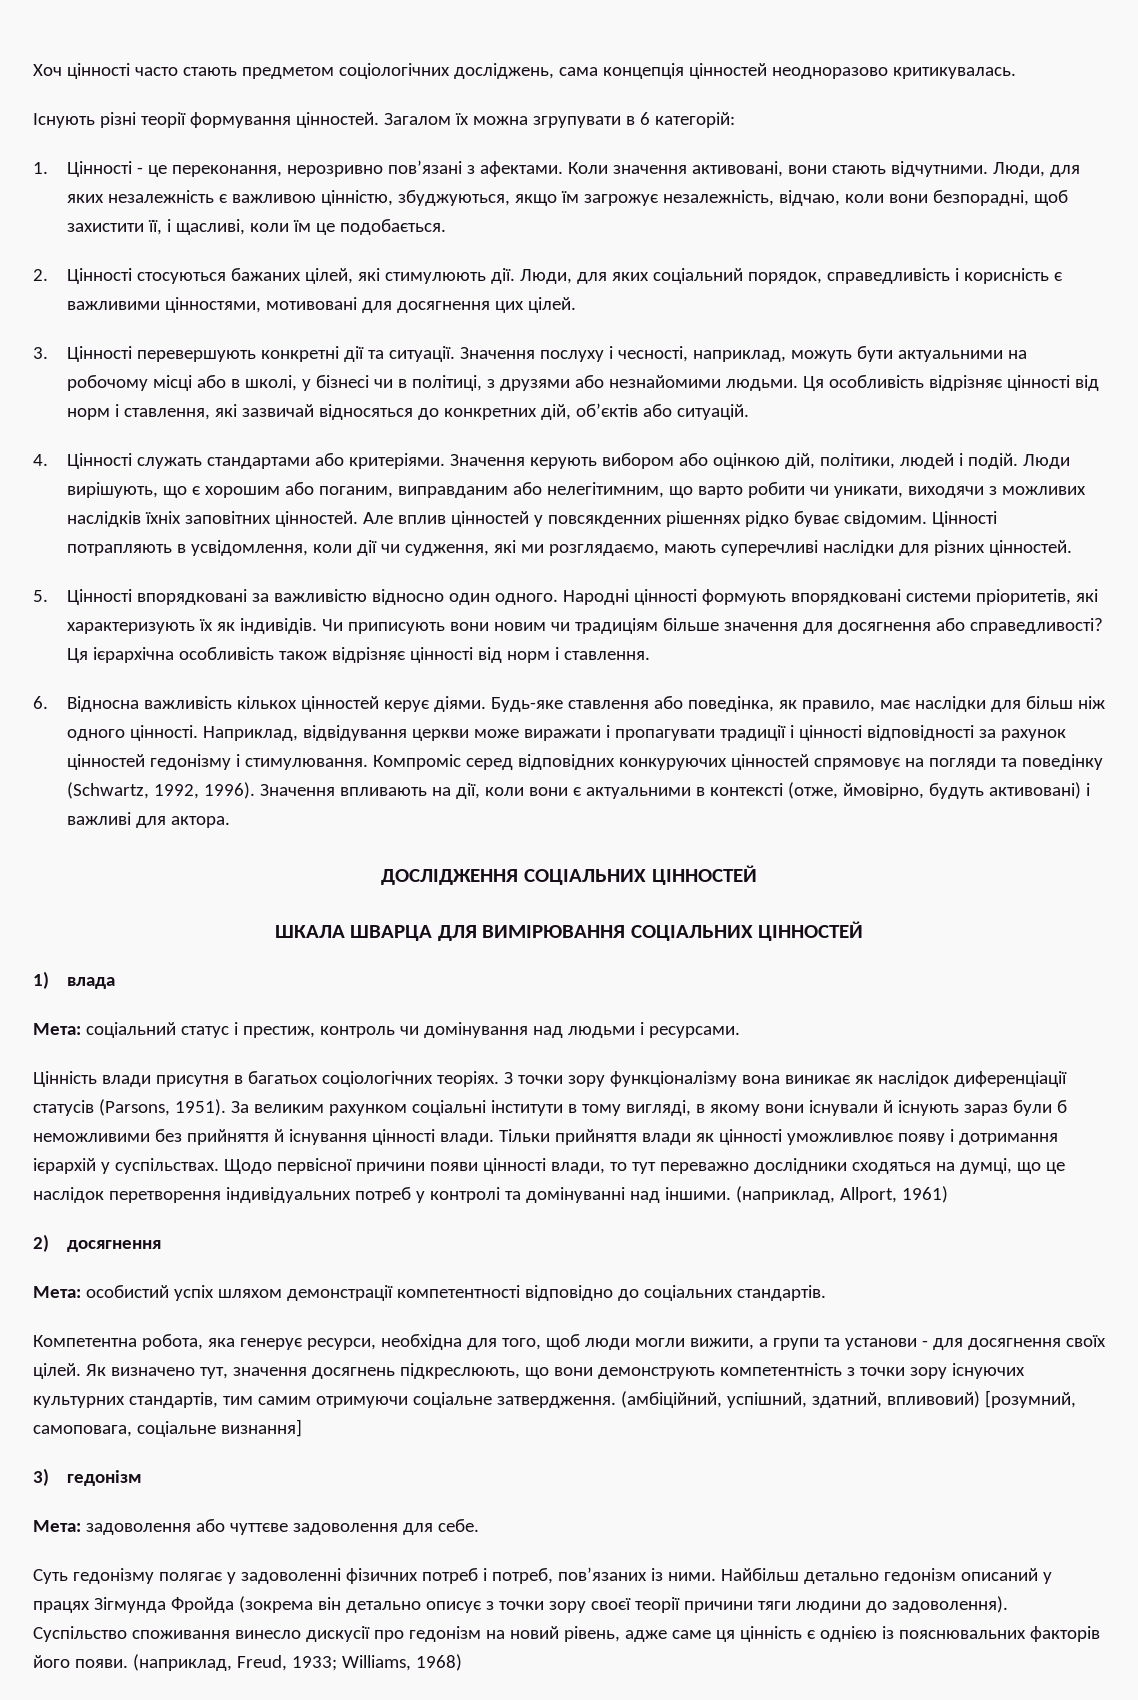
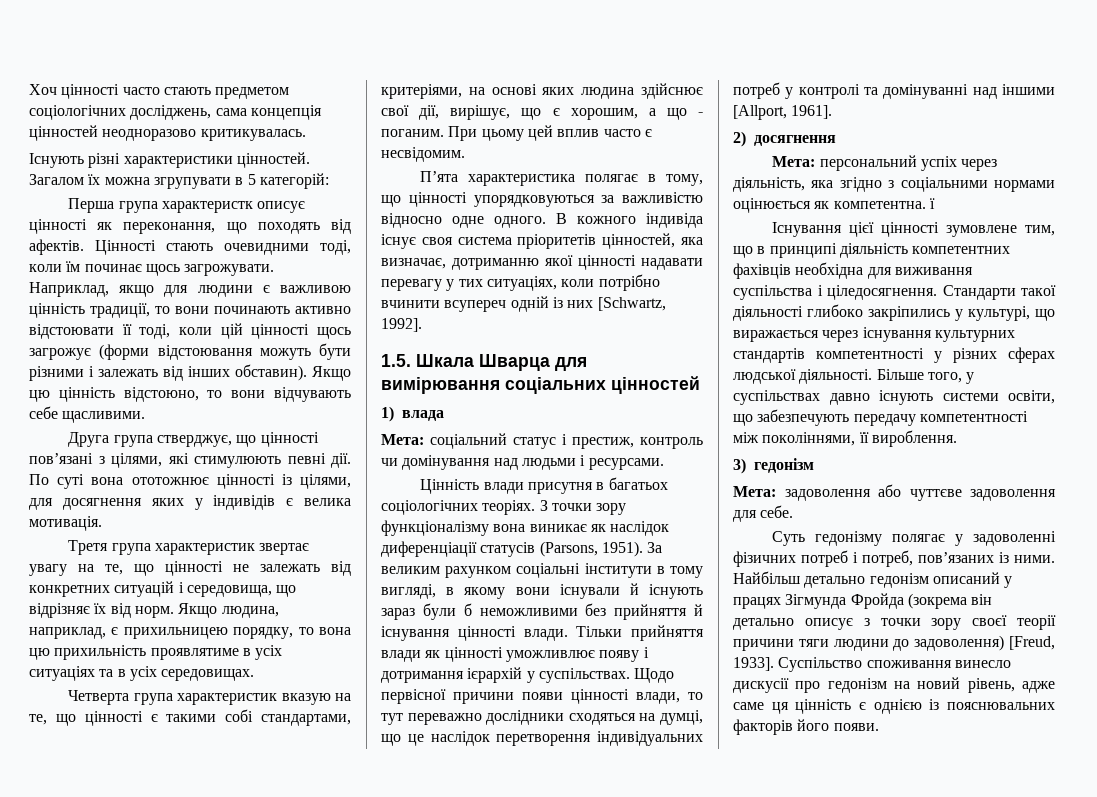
- Існують різні теорії формування цінностей.
+ Існують різні характеристики цінностей.
- Загалом їх можна згрупувати в 6 категорій:
+ Загалом їх можна згрупувати в 5 категорій:
- 1. Цінності - це переконання, нерозривно пов’язані з афектами. Коли значення активовані, вони стають відчутними. Люди, для яких незалежність є важливою цінністю, збуджуються, якщо їм загрожує незалежність, відчаю, коли вони безпорадні, щоб захистити її, і щасливі, коли їм це подобається.
- 2. Цінності стосуються бажаних цілей, які стимулюють дії. Люди, для яких соціальний порядок, справедливість і корисність є важливими цінностями, мотивовані для досягнення цих цілей.
- 3. Цінності перевершують конкретні дії та ситуації. Значення послуху і чесності, наприклад, можуть бути актуальними на робочому місці або в школі, у бізнесі чи в політиці, з друзями або незнайомими людьми. Ця особливість відрізняє цінності від норм і ставлення, які зазвичай відносяться до конкретних дій, об’єктів або ситуацій.
- 4. Цінності служать стандартами або критеріями. Значення керують вибором або оцінкою дій, політики, людей і подій. Люди вирішують, що є хорошим або поганим, виправданим або нелегітимним, що варто робити чи уникати, виходячи з можливих наслідків їхніх заповітних цінностей. Але вплив цінностей у повсякденних рішеннях рідко буває свідомим. Цінності потрапляють в усвідомлення, коли дії чи судження, які ми розглядаємо, мають суперечливі наслідки для різних цінностей.
- 5. Цінності впорядковані за важливістю відносно один одного. Народні цінності формують впорядковані системи пріоритетів, які характеризують їх як індивідів. Чи приписують вони новим чи традиціям більше значення для досягнення або справедливості? Ця ієрархічна особливість також відрізняє цінності від норм і ставлення.
- 6. Відносна важливість кількох цінностей керує діями. Будь-яке ставлення або поведінка, як правило, має наслідки для більш ніж одного цінності. Наприклад, відвідування церкви може виражати і пропагувати традиції і цінності відповідності за рахунок цінностей гедонізму і стимулювання. Компроміс серед відповідних конкуруючих цінностей спрямовує на погляди та поведінку (Schwartz, 1992, 1996). Значення впливають на дії, коли вони є актуальними в контексті (отже, ймовірно, будуть активовані) і важливі для актора.
- ДОСЛІДЖЕННЯ СОЦІАЛЬНИХ ЦІННОСТЕЙ
- ШКАЛА ШВАРЦА ДЛЯ ВИМІРЮВАННЯ СОЦІАЛЬНИХ ЦІННОСТЕЙ
+ Перша група характеристк описує цінності як переконання, що походять від афектів. Цінності стають очевидними тоді, коли їм починає щось загрожувати. Наприклад, якщо для людини є важливою цінність традиції, то вони починають активно відстоювати її тоді, коли цій цінності щось загрожує (форми відстоювання можуть бути різними і залежать від інших обставин). Якщо цю цінність відстоюно, то вони відчувають себе щасливими.
+ Друга група стверджує, що цінності пов’язані з цілями, які стимулюють певні дії. По суті вона ототожнює цінності із цілями, для досягнення яких у індивідів є велика мотивація.
+ Третя група характеристик звертає увагу на те, що цінності не залежать від конкретних ситуацій і середовища, що відрізняє їх від норм. Якщо людина, наприклад, є прихильницею порядку, то вона цю прихильність проявлятиме в усіх ситуаціях та в усіх середовищах.
+ Четверта група характеристик вказую на те, що цінності є такими собі стандартами, критеріями, на основі яких людина здійснює свої дії, вирішує, що є хорошим, а що - поганим. При цьому цей вплив часто є несвідомим.
+ П’ята характеристика полягає в тому, що цінності упорядковуються за важливістю відносно одне одного. В кожного індивіда існує своя система пріоритетів цінностей, яка визначає, дотриманню якої цінності надавати перевагу у тих ситуаціях, коли потрібно вчинити всупереч одній із них [Schwartz, 1992].
+ 1.5. Шкала Шварца для вимірювання соціальних цінностей
- Щодо первісної причини появи цінності влади, то тут переважно дослідники сходяться на думці, що це наслідок перетворення індивідуальних потреб у контролі та домінуванні над іншими. (наприклад, Allport, 1961)
+ Щодо первісної причини появи цінності влади, то тут переважно дослідники сходяться на думці, що це наслідок перетворення індивідуальних потреб у контролі та домінуванні над іншими [Allport, 1961].
- Мета: особистий успіх шляхом демонстрації компетентності відповідно до соціальних стандартів.
- Компетентна робота, яка генерує ресурси, необхідна для того, щоб люди могли вижити, а групи та установи - для досягнення своїх цілей. Як визначено тут, значення досягнень підкреслюють, що вони демонструють компетентність з точки зору існуючих культурних стандартів, тим самим отримуючи соціальне затвердження. (амбіційний, успішний, здатний, впливовий) [розумний, самоповага, соціальне визнання]
+ Мета: персональний успіх через діяльність, яка згідно з соціальними нормами оцінюється як компетентна. ї
+ Існування цієї цінності зумовлене тим, що в принципі діяльність компетентних фахівців необхідна для виживання суспільства і ціледосягнення. Стандарти такої діяльності глибоко закріпились у культурі, що виражається через існування культурних стандартів компетентності у різних сферах людської діяльності. Більше того, у суспільствах давно існують системи освіти, що забезпечують передачу компетентності між поколіннями, її вироблення.
- Найбільш детально гедонізм описаний у працях Зігмунда Фройда (зокрема він детально описує з точки зору своєї теорії причини тяги людини до задоволення).
+ Найбільш детально гедонізм описаний у працях Зігмунда Фройда (зокрема він детально описує з точки зору своєї теорії причини тяги людини до задоволення) [Freud, 1933].
- (наприклад, Freud, 1933; Williams, 1968)

